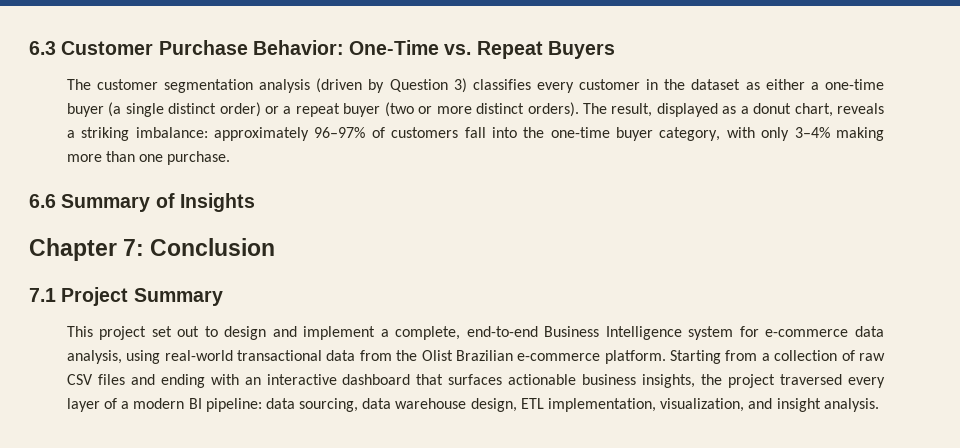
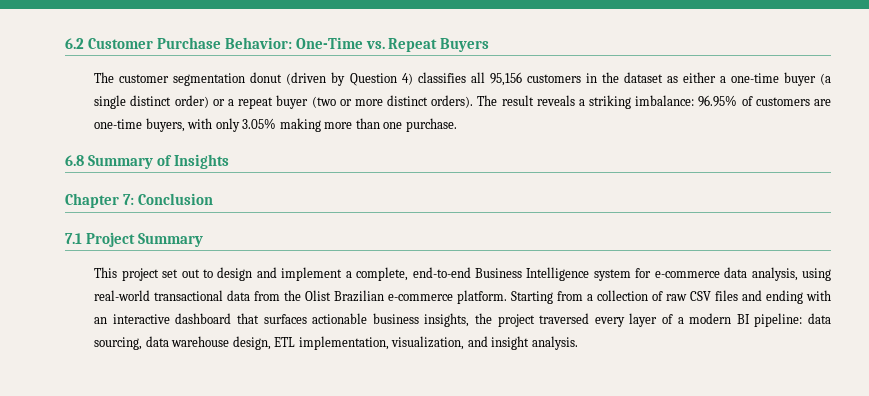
- 6.3 Customer Purchase Behavior: One-Time vs. Repeat Buyers
+ 6.2 Customer Purchase Behavior: One-Time vs. Repeat Buyers
- The customer segmentation analysis (driven by Question 3) classifies every customer in the dataset as either a one-time buyer (a single distinct order) or a repeat buyer (two or more distinct orders).
+ The customer segmentation donut (driven by Question 4) classifies all 95,156 customers in the dataset as either a one-time buyer (a single distinct order) or a repeat buyer (two or more distinct orders).
- The result, displayed as a donut chart, reveals a striking imbalance: approximately 96–97% of customers fall into the one-time buyer category, with only 3–4% making more than one purchase.
+ The result reveals a striking imbalance: 96.95% of customers are one-time buyers, with only 3.05% making more than one purchase.
- 6.6 Summary of Insights
+ 6.8 Summary of Insights

